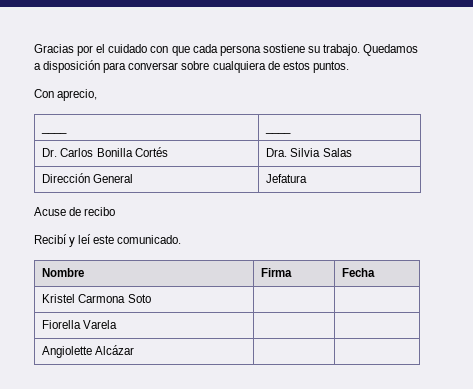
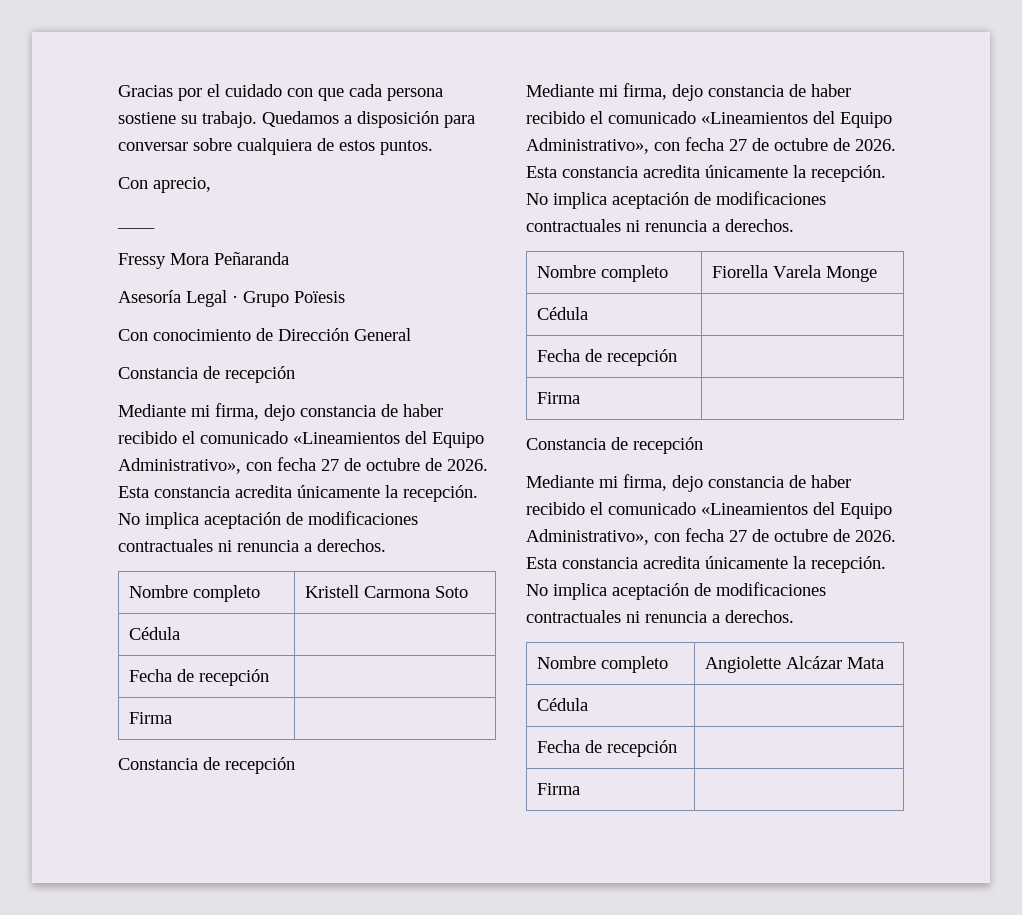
- ____ | ____
- Dr. Carlos Bonilla Cortés | Dra. Silvia Salas
- Dirección General | Jefatura
- Acuse de recibo
- Recibí y leí este comunicado.
- Nombre | Firma | Fecha
- Kristel Carmona Soto | |
- Fiorella Varela | |
- Angiolette Alcázar | |
+ ____
+ Fressy Mora Peñaranda
+ Asesoría Legal · Grupo Poïesis
+ Con conocimiento de Dirección General
+ Constancia de recepción
+ Mediante mi firma, dejo constancia de haber recibido el comunicado «Lineamientos del Equipo Administrativo», con fecha 27 de octubre de 2026. Esta constancia acredita únicamente la recepción. No implica aceptación de modificaciones contractuales ni renuncia a derechos.
+ Nombre completo | Kristell Carmona Soto
+ Cédula |
+ Fecha de recepción |
+ Firma |
+ Constancia de recepción
+ Mediante mi firma, dejo constancia de haber recibido el comunicado «Lineamientos del Equipo Administrativo», con fecha 27 de octubre de 2026. Esta constancia acredita únicamente la recepción. No implica aceptación de modificaciones contractuales ni renuncia a derechos.
+ Nombre completo | Fiorella Varela Monge
+ Cédula |
+ Fecha de recepción |
+ Firma |
+ Constancia de recepción
+ Mediante mi firma, dejo constancia de haber recibido el comunicado «Lineamientos del Equipo Administrativo», con fecha 27 de octubre de 2026. Esta constancia acredita únicamente la recepción. No implica aceptación de modificaciones contractuales ni renuncia a derechos.
+ Nombre completo | Angiolette Alcázar Mata
+ Cédula |
+ Fecha de recepción |
+ Firma |

